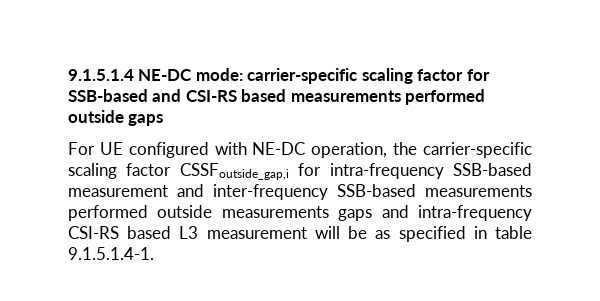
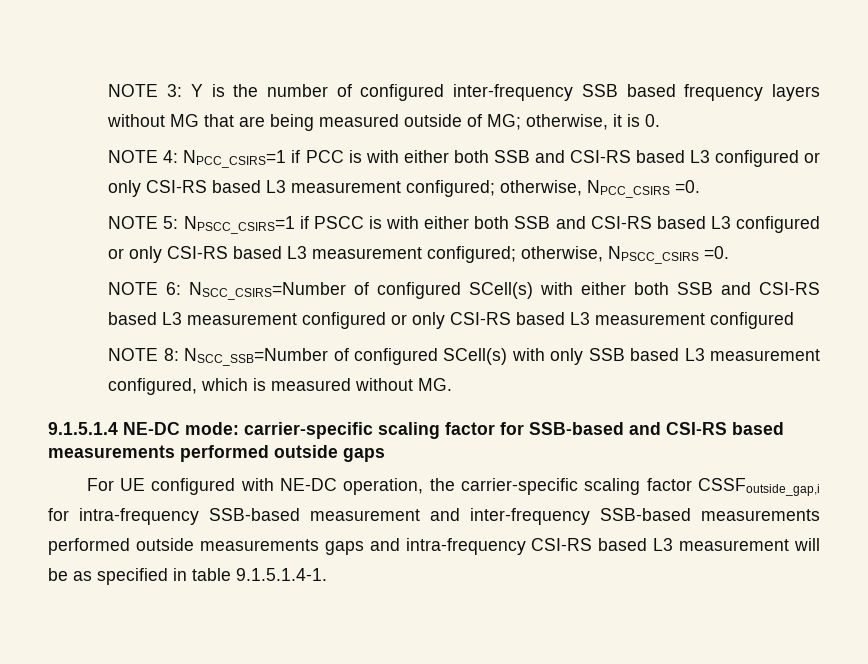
+ NOTE 3: Y is the number of configured inter-frequency SSB based frequency layers without MG that are being measured outside of MG; otherwise, it is 0.
+ NOTE 4: NPCC_CSIRS=1 if PCC is with either both SSB and CSI-RS based L3 configured or only CSI-RS based L3 measurement configured; otherwise, NPCC_CSIRS =0.
+ NOTE 5: NPSCC_CSIRS=1 if PSCC is with either both SSB and CSI-RS based L3 configured or only CSI-RS based L3 measurement configured; otherwise, NPSCC_CSIRS =0.
+ NOTE 6: NSCC_CSIRS=Number of configured SCell(s) with either both SSB and CSI-RS based L3 measurement configured or only CSI-RS based L3 measurement configured
+ NOTE 8: NSCC_SSB=Number of configured SCell(s) with only SSB based L3 measurement configured, which is measured without MG.

